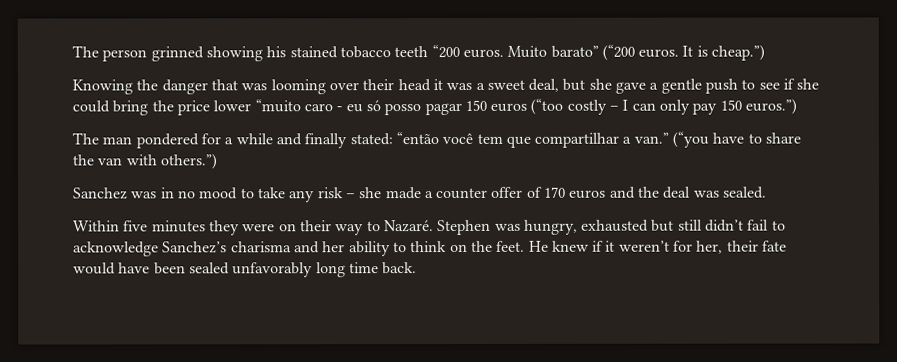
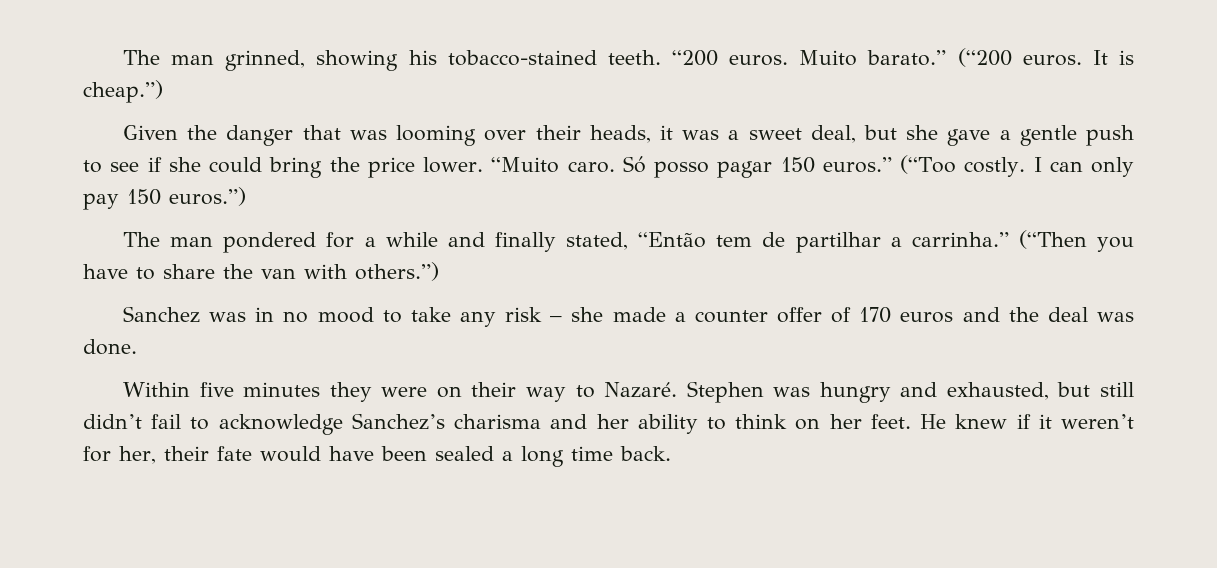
- The person grinned showing his stained tobacco teeth “200 euros.
+ The man grinned, showing his tobacco-stained teeth. “200 euros.
- Muito barato” (“200 euros.
+ Muito barato.” (“200 euros.
- Knowing the danger that was looming over their head it was a sweet deal, but she gave a gentle push to see if she could bring the price lower “muito caro - eu só posso pagar 150 euros (“too costly – I can only pay 150 euros.”)
+ Given the danger that was looming over their heads, it was a sweet deal, but she gave a gentle push to see if she could bring the price lower. “Muito caro. Só posso pagar 150 euros.” (“Too costly. I can only pay 150 euros.”)
- The man pondered for a while and finally stated: “então você tem que compartilhar a van.” (“you have to share the van with others.”)
+ The man pondered for a while and finally stated, “Então tem de partilhar a carrinha.” (“Then you have to share the van with others.”)
- Sanchez was in no mood to take any risk – she made a counter offer of 170 euros and the deal was sealed.
+ Sanchez was in no mood to take any risk – she made a counter offer of 170 euros and the deal was done.
- Stephen was hungry, exhausted but still didn’t fail to acknowledge Sanchez’s charisma and her ability to think on the feet.
+ Stephen was hungry and exhausted, but still didn’t fail to acknowledge Sanchez’s charisma and her ability to think on her feet.
- He knew if it weren’t for her, their fate would have been sealed unfavorably long time back.
+ He knew if it weren’t for her, their fate would have been sealed a long time back.

